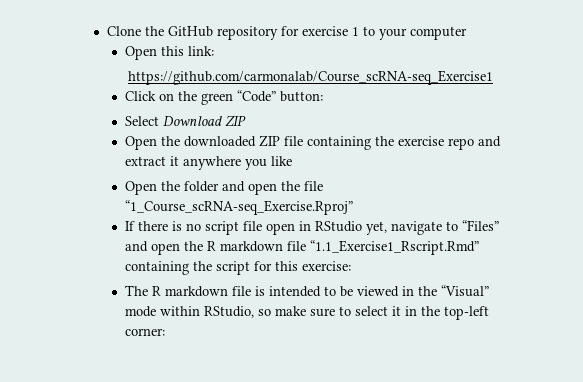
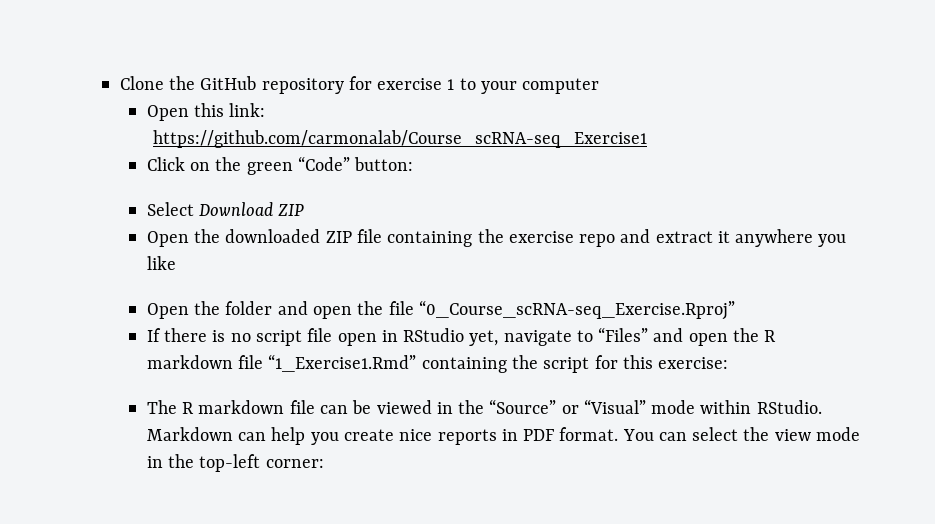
- Open the folder and open the file “1_Course_scRNA-seq_Exercise.Rproj”
+ Open the folder and open the file “0_Course_scRNA-seq_Exercise.Rproj”
- If there is no script file open in RStudio yet, navigate to “Files” and open the R markdown file “1.1_Exercise1_Rscript.Rmd” containing the script for this exercise:
+ If there is no script file open in RStudio yet, navigate to “Files” and open the R markdown file “1_Exercise1.Rmd” containing the script for this exercise:
- The R markdown file is intended to be viewed in the “Visual” mode within RStudio, so make sure to select it in the top-left corner:
+ The R markdown file can be viewed in the “Source” or “Visual” mode within RStudio. Markdown can help you create nice reports in PDF format. You can select the view mode in the top-left corner:

